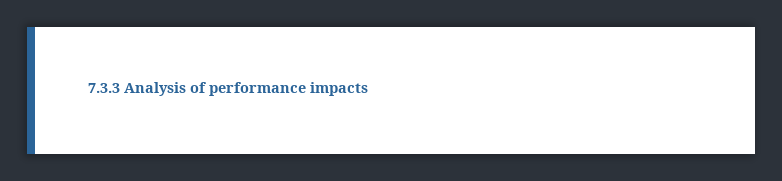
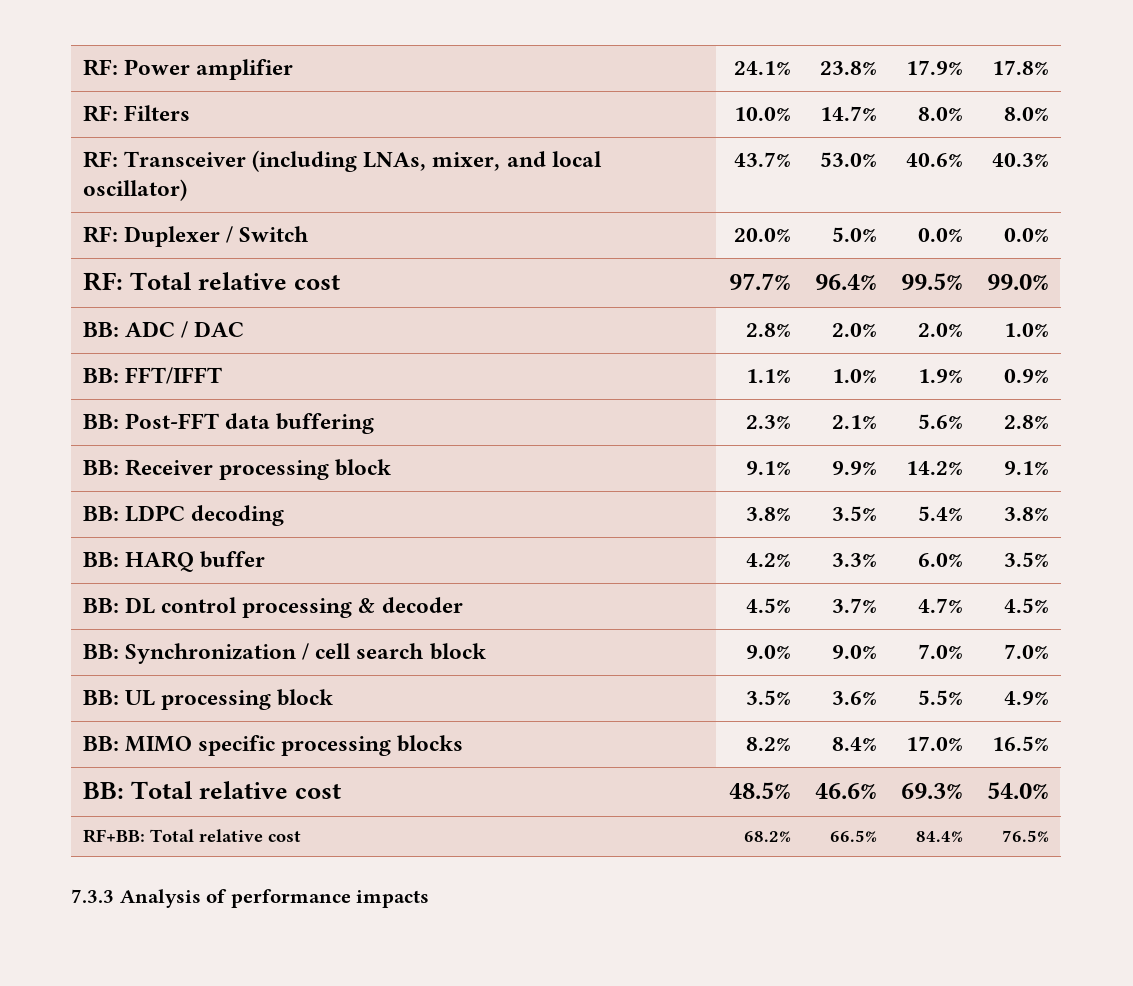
+ RF: Power amplifier | 24.1% | 23.8% | 17.9% | 17.8%
+ RF: Filters | 10.0% | 14.7% | 8.0% | 8.0%
+ RF: Transceiver (including LNAs, mixer, and local oscillator) | 43.7% | 53.0% | 40.6% | 40.3%
+ RF: Duplexer / Switch | 20.0% | 5.0% | 0.0% | 0.0%
+ RF: Total relative cost | 97.7% | 96.4% | 99.5% | 99.0%
+ BB: ADC / DAC | 2.8% | 2.0% | 2.0% | 1.0%
+ BB: FFT/IFFT | 1.1% | 1.0% | 1.9% | 0.9%
+ BB: Post-FFT data buffering | 2.3% | 2.1% | 5.6% | 2.8%
+ BB: Receiver processing block | 9.1% | 9.9% | 14.2% | 9.1%
+ BB: LDPC decoding | 3.8% | 3.5% | 5.4% | 3.8%
+ BB: HARQ buffer | 4.2% | 3.3% | 6.0% | 3.5%
+ BB: DL control processing & decoder | 4.5% | 3.7% | 4.7% | 4.5%
+ BB: Synchronization / cell search block | 9.0% | 9.0% | 7.0% | 7.0%
+ BB: UL processing block | 3.5% | 3.6% | 5.5% | 4.9%
+ BB: MIMO specific processing blocks | 8.2% | 8.4% | 17.0% | 16.5%
+ BB: Total relative cost | 48.5% | 46.6% | 69.3% | 54.0%
+ RF+BB: Total relative cost | 68.2% | 66.5% | 84.4% | 76.5%

